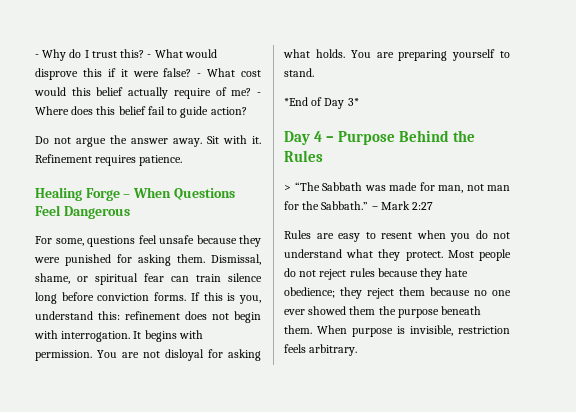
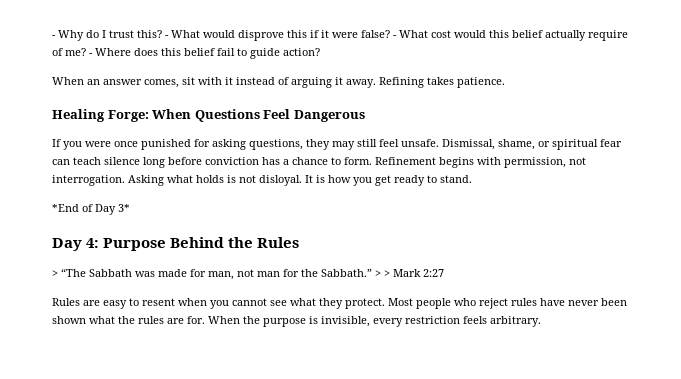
- Do not argue the answer away. Sit with it. Refinement requires patience.
+ When an answer comes, sit with it instead of arguing it away. Refining takes patience.
- Healing Forge – When Questions Feel Dangerous
+ Healing Forge: When Questions Feel Dangerous
- For some, questions feel unsafe because they were punished for asking them.
+ If you were once punished for asking questions, they may still feel unsafe.
- Dismissal, shame, or spiritual fear can train silence long before conviction forms. If this is you, understand this: refinement does not begin with interrogation. It begins with permission. You are not disloyal for asking what holds. You are preparing yourself to stand.
+ Dismissal, shame, or spiritual fear can teach silence long before conviction has a chance to form. Refinement begins with permission, not interrogation. Asking what holds is not disloyal. It is how you get ready to stand.
- Day 4 – Purpose Behind the Rules
+ Day 4: Purpose Behind the Rules
- – Mark 2:27
+ > > Mark 2:27
- Rules are easy to resent when you do not understand what they protect.
+ Rules are easy to resent when you cannot see what they protect.
- Most people do not reject rules because they hate obedience; they reject them because no one ever showed them the purpose beneath them. When purpose is invisible, restriction feels arbitrary.
+ Most people who reject rules have never been shown what the rules are for. When the purpose is invisible, every restriction feels arbitrary.

